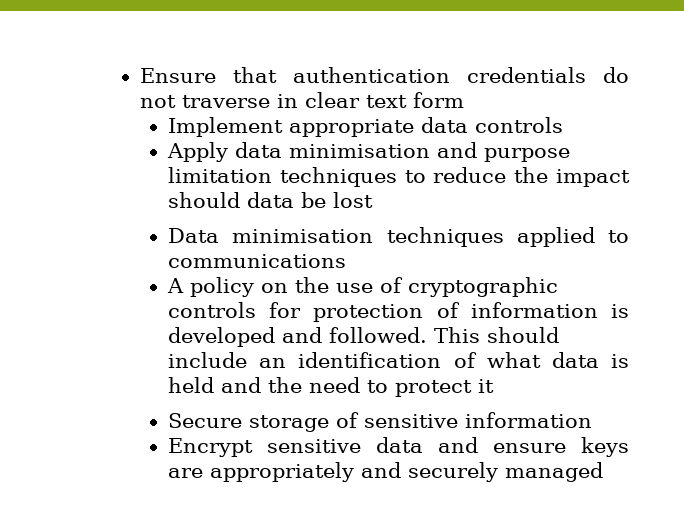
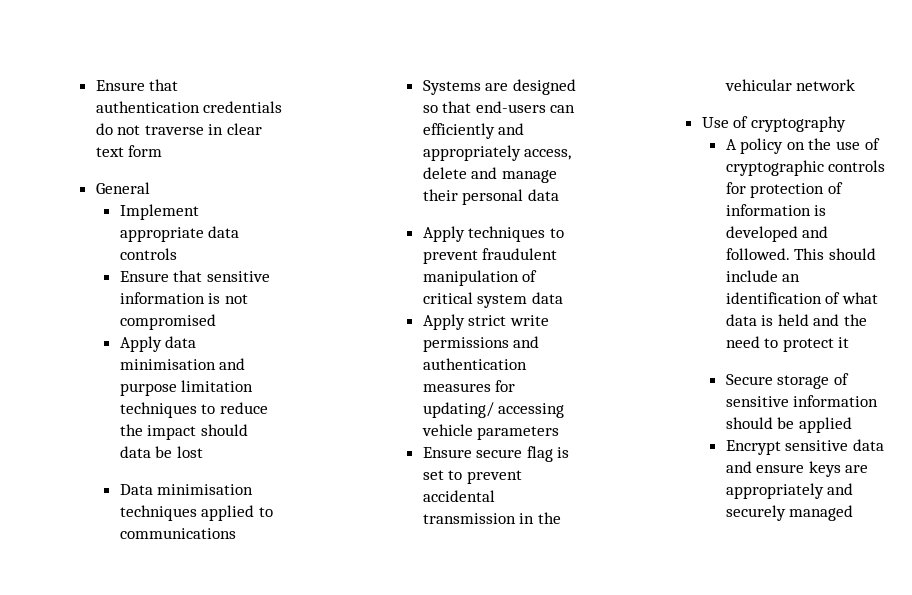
+ General
+ Ensure that sensitive information is not compromised
+ Systems are designed so that end-users can efficiently and appropriately access, delete and manage their personal data
+ Apply techniques to prevent fraudulent manipulation of critical system data
+ Apply strict write permissions and authentication measures for updating/ accessing vehicle parameters
+ Ensure secure flag is set to prevent accidental transmission in the vehicular network
+ Use of cryptography
- Secure storage of sensitive information
+ Secure storage of sensitive information should be applied

